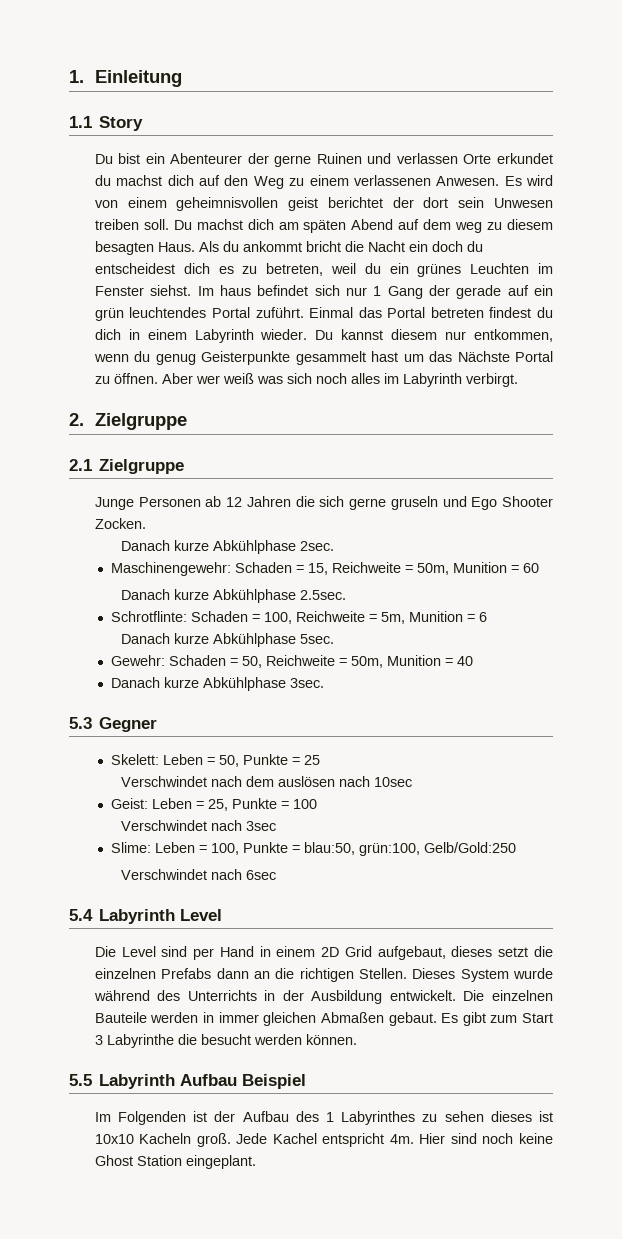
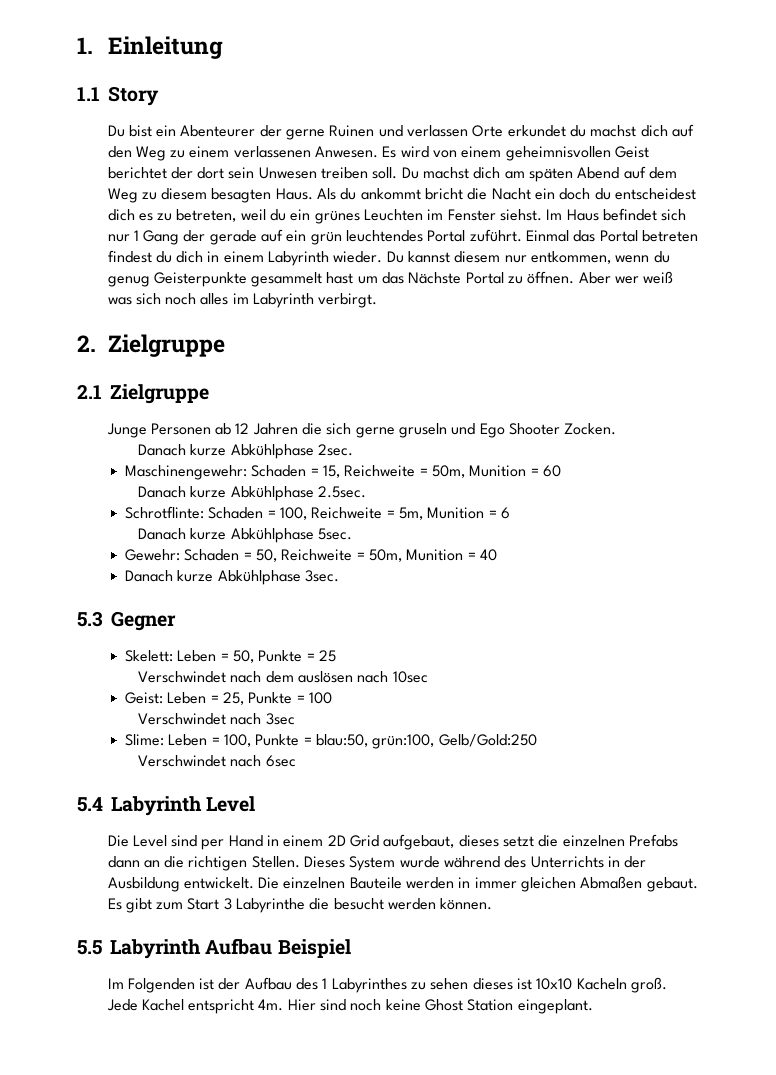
- Es wird von einem geheimnisvollen geist berichtet der dort sein Unwesen treiben soll.
+ Es wird von einem geheimnisvollen Geist berichtet der dort sein Unwesen treiben soll.
- Du machst dich am späten Abend auf dem weg zu diesem besagten Haus.
+ Du machst dich am späten Abend auf dem Weg zu diesem besagten Haus.
- Im haus befindet sich nur 1 Gang der gerade auf ein grün leuchtendes Portal zuführt.
+ Im Haus befindet sich nur 1 Gang der gerade auf ein grün leuchtendes Portal zuführt.

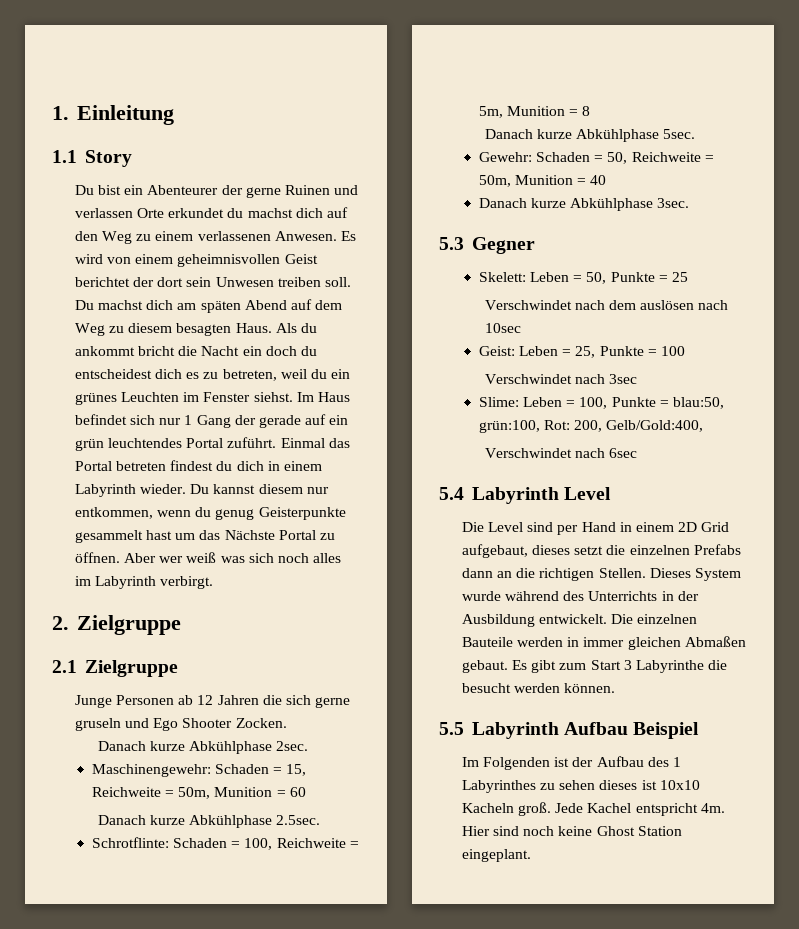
- Schrotflinte: Schaden = 100, Reichweite = 5m, Munition = 6
+ Schrotflinte: Schaden = 100, Reichweite = 5m, Munition = 8
- Slime: Leben = 100, Punkte = blau:50, grün:100, Gelb/Gold:250
+ Slime: Leben = 100, Punkte = blau:50, grün:100, Rot: 200, Gelb/Gold:400,

